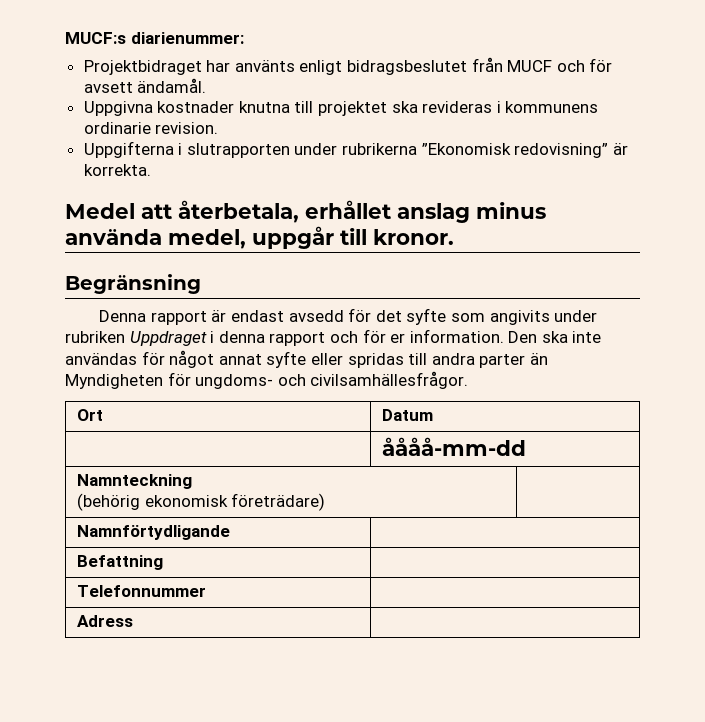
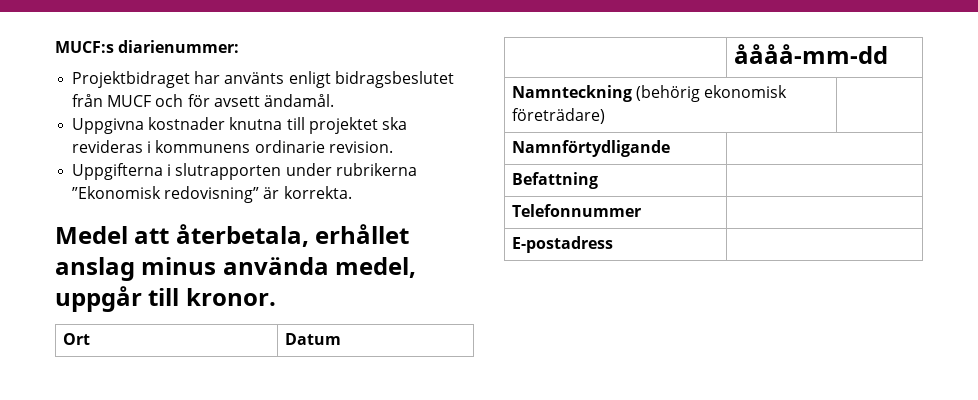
- Begränsning
- Denna rapport är endast avsedd för det syfte som angivits under rubriken Uppdraget i denna rapport och för er information. Den ska inte användas för något annat syfte eller spridas till andra parter än Myndigheten för ungdoms- och civilsamhällesfrågor.
- Namnteckning
- (behörig ekonomisk företrädare) |
+ Namnteckning (behörig ekonomisk företrädare) |
- Adress |
+ E-postadress |

